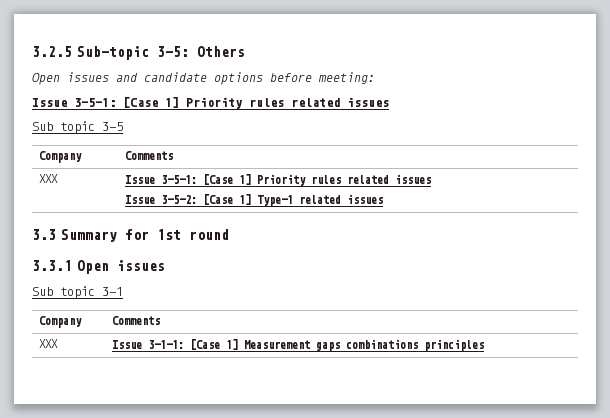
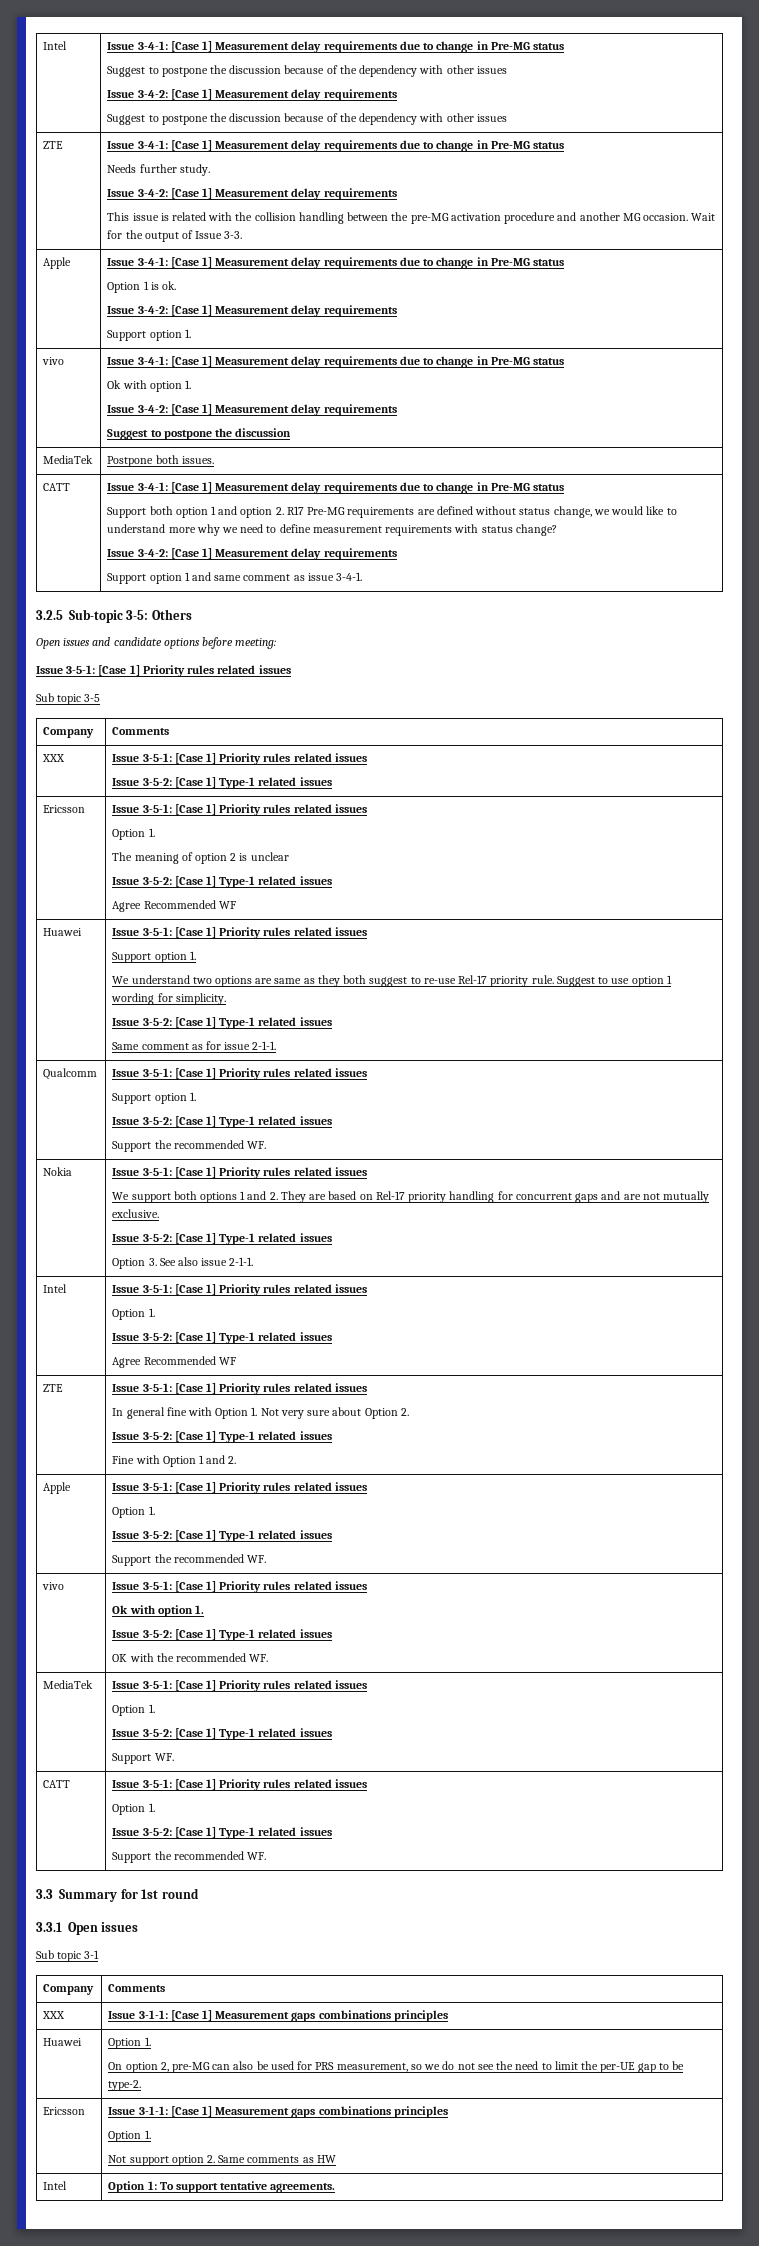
+ Intel | Issue 3-4-1: [Case 1] Measurement delay requirements due to change in Pre-MG status
+ Suggest to postpone the discussion because of the dependency with other issues
+ Issue 3-4-2: [Case 1] Measurement delay requirements
+ Suggest to postpone the discussion because of the dependency with other issues
+ ZTE | Issue 3-4-1: [Case 1] Measurement delay requirements due to change in Pre-MG status
+ Needs further study.
+ Issue 3-4-2: [Case 1] Measurement delay requirements
+ This issue is related with the collision handling between the pre-MG activation procedure and another MG occasion. Wait for the output of Issue 3-3.
+ Apple | Issue 3-4-1: [Case 1] Measurement delay requirements due to change in Pre-MG status
+ Option 1 is ok.
+ Issue 3-4-2: [Case 1] Measurement delay requirements
+ Support option 1.
+ vivo | Issue 3-4-1: [Case 1] Measurement delay requirements due to change in Pre-MG status
+ Ok with option 1.
+ Issue 3-4-2: [Case 1] Measurement delay requirements
+ Suggest to postpone the discussion
+ MediaTek | Postpone both issues.
+ CATT | Issue 3-4-1: [Case 1] Measurement delay requirements due to change in Pre-MG status
+ Support both option 1 and option 2. R17 Pre-MG requirements are defined without status change, we would like to understand more why we need to define measurement requirements with status change?
+ Issue 3-4-2: [Case 1] Measurement delay requirements
+ Support option 1 and same comment as issue 3-4-1.
+ Ericsson | Issue 3-5-1: [Case 1] Priority rules related issues
+ Option 1.
+ The meaning of option 2 is unclear
+ Issue 3-5-2: [Case 1] Type-1 related issues
+ Agree Recommended WF
+ Huawei | Issue 3-5-1: [Case 1] Priority rules related issues
+ Support option 1.
+ We understand two options are same as they both suggest to re-use Rel-17 priority rule. Suggest to use option 1 wording for simplicity.
+ Issue 3-5-2: [Case 1] Type-1 related issues
+ Same comment as for issue 2-1-1.
+ Qualcomm | Issue 3-5-1: [Case 1] Priority rules related issues
+ Support option 1.
+ Issue 3-5-2: [Case 1] Type-1 related issues
+ Support the recommended WF.
+ Nokia | Issue 3-5-1: [Case 1] Priority rules related issues
+ We support both options 1 and 2. They are based on Rel-17 priority handling for concurrent gaps and are not mutually exclusive.
+ Issue 3-5-2: [Case 1] Type-1 related issues
+ Option 3. See also issue 2-1-1.
+ Intel | Issue 3-5-1: [Case 1] Priority rules related issues
+ Option 1.
+ Issue 3-5-2: [Case 1] Type-1 related issues
+ Agree Recommended WF
+ ZTE | Issue 3-5-1: [Case 1] Priority rules related issues
+ In general fine with Option 1. Not very sure about Option 2.
+ Issue 3-5-2: [Case 1] Type-1 related issues
+ Fine with Option 1 and 2.
+ Apple | Issue 3-5-1: [Case 1] Priority rules related issues
+ Option 1.
+ Issue 3-5-2: [Case 1] Type-1 related issues
+ Support the recommended WF.
+ vivo | Issue 3-5-1: [Case 1] Priority rules related issues
+ Ok with option 1.
+ Issue 3-5-2: [Case 1] Type-1 related issues
+ OK with the recommended WF.
+ MediaTek | Issue 3-5-1: [Case 1] Priority rules related issues
+ Option 1.
+ Issue 3-5-2: [Case 1] Type-1 related issues
+ Support WF.
+ CATT | Issue 3-5-1: [Case 1] Priority rules related issues
+ Option 1.
+ Issue 3-5-2: [Case 1] Type-1 related issues
+ Support the recommended WF.
+ Huawei | Option 1.
+ On option 2, pre-MG can also be used for PRS measurement, so we do not see the need to limit the per-UE gap to be type-2.
+ Ericsson | Issue 3-1-1: [Case 1] Measurement gaps combinations principles
+ Option 1.
+ Not support option 2. Same comments as HW
+ Intel | Option 1: To support tentative agreements.

